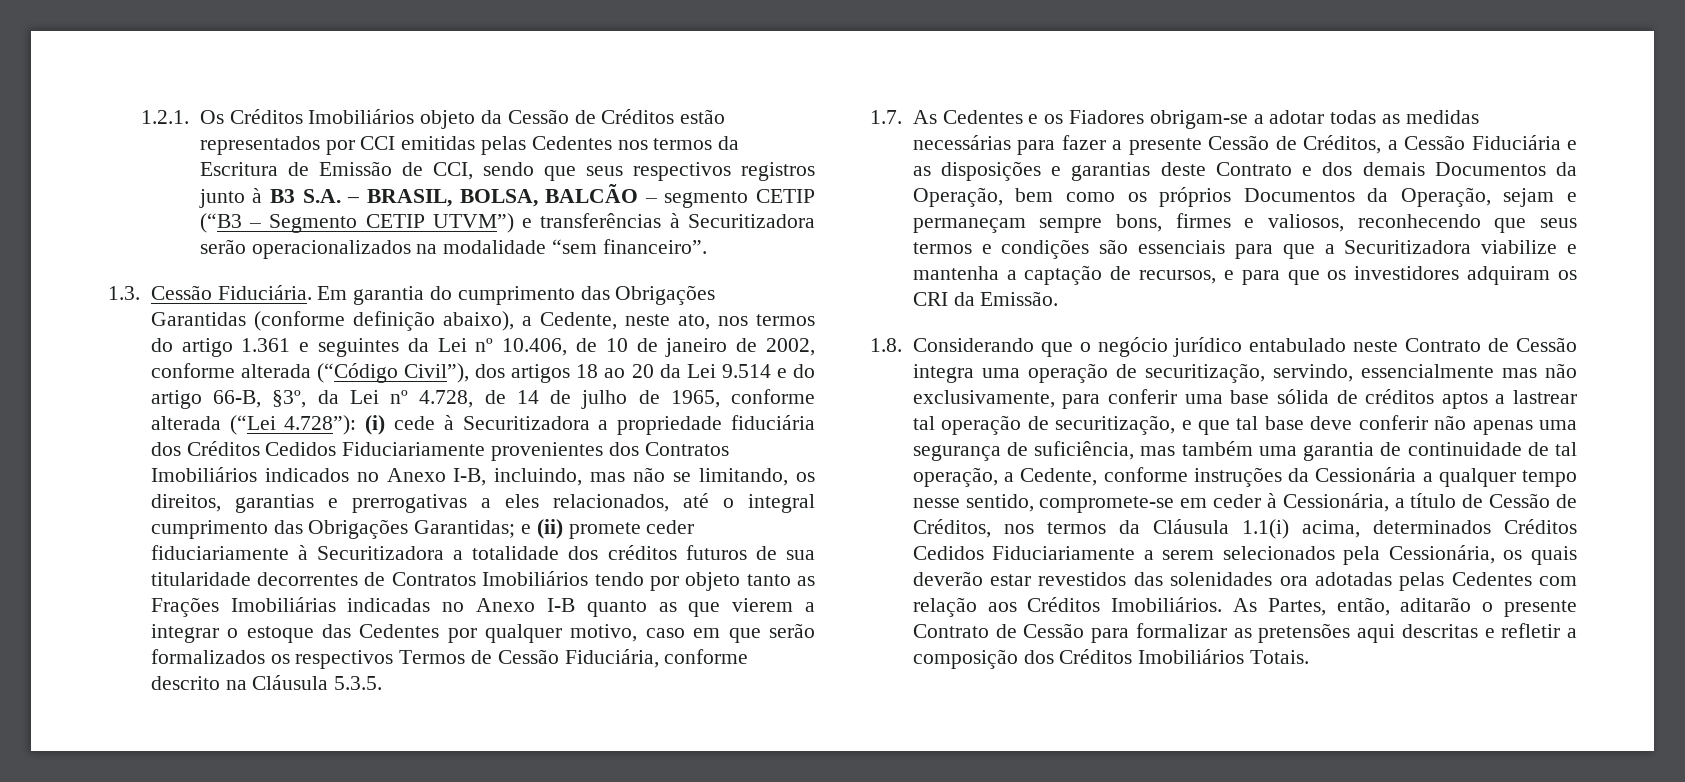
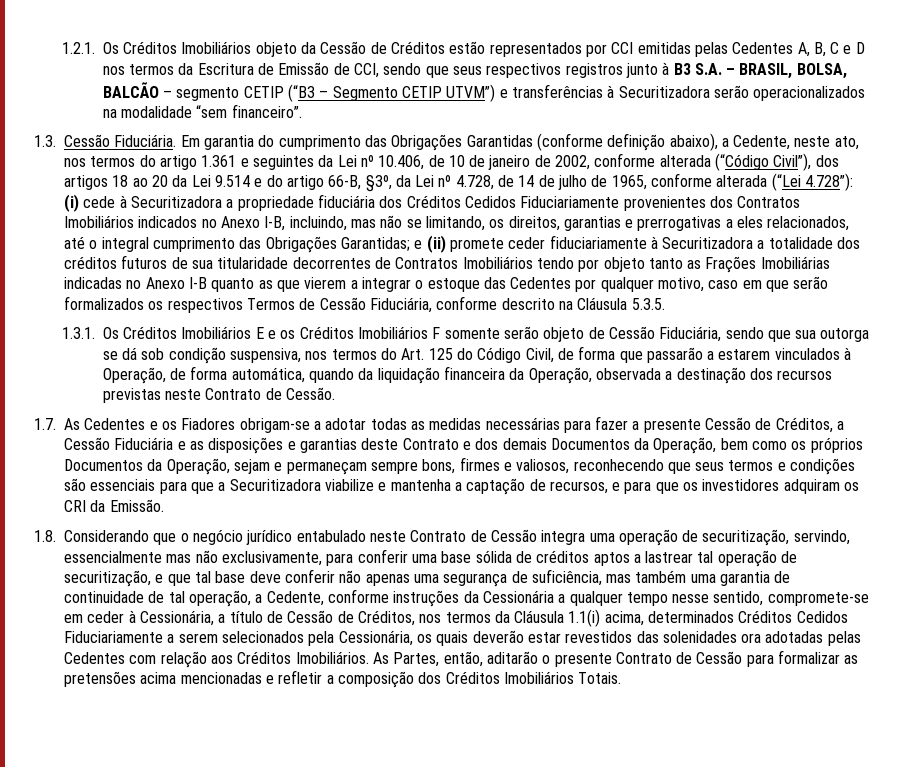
- 1.2.1. Os Créditos Imobiliários objeto da Cessão de Créditos estão representados por CCI emitidas pelas Cedentes nos termos da Escritura de Emissão de CCI, sendo que seus respectivos registros junto à B3 S.A. – BRASIL, BOLSA, BALCÃO – segmento CETIP (“B3 – Segmento CETIP UTVM”) e transferências à Securitizadora serão operacionalizados na modalidade “sem financeiro”.
+ 1.2.1. Os Créditos Imobiliários objeto da Cessão de Créditos estão representados por CCI emitidas pelas Cedentes A, B, C e D nos termos da Escritura de Emissão de CCI, sendo que seus respectivos registros junto à B3 S.A. – BRASIL, BOLSA, BALCÃO – segmento CETIP (“B3 – Segmento CETIP UTVM”) e transferências à Securitizadora serão operacionalizados na modalidade “sem financeiro”.
+ 1.3.1. Os Créditos Imobiliários E e os Créditos Imobiliários F somente serão objeto de Cessão Fiduciária, sendo que sua outorga se dá sob condição suspensiva, nos termos do Art. 125 do Código Civil, de forma que passarão a estarem vinculados à Operação, de forma automática, quando da liquidação financeira da Operação, observada a destinação dos recursos previstas neste Contrato de Cessão.
- As Partes, então, aditarão o presente Contrato de Cessão para formalizar as pretensões aqui descritas e refletir a composição dos Créditos Imobiliários Totais.
+ As Partes, então, aditarão o presente Contrato de Cessão para formalizar as pretensões acima mencionadas e refletir a composição dos Créditos Imobiliários Totais.

